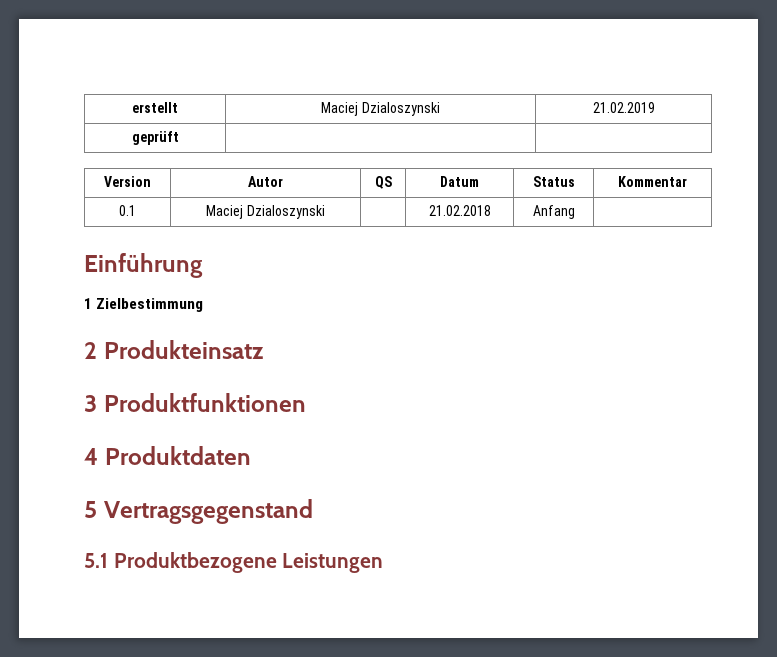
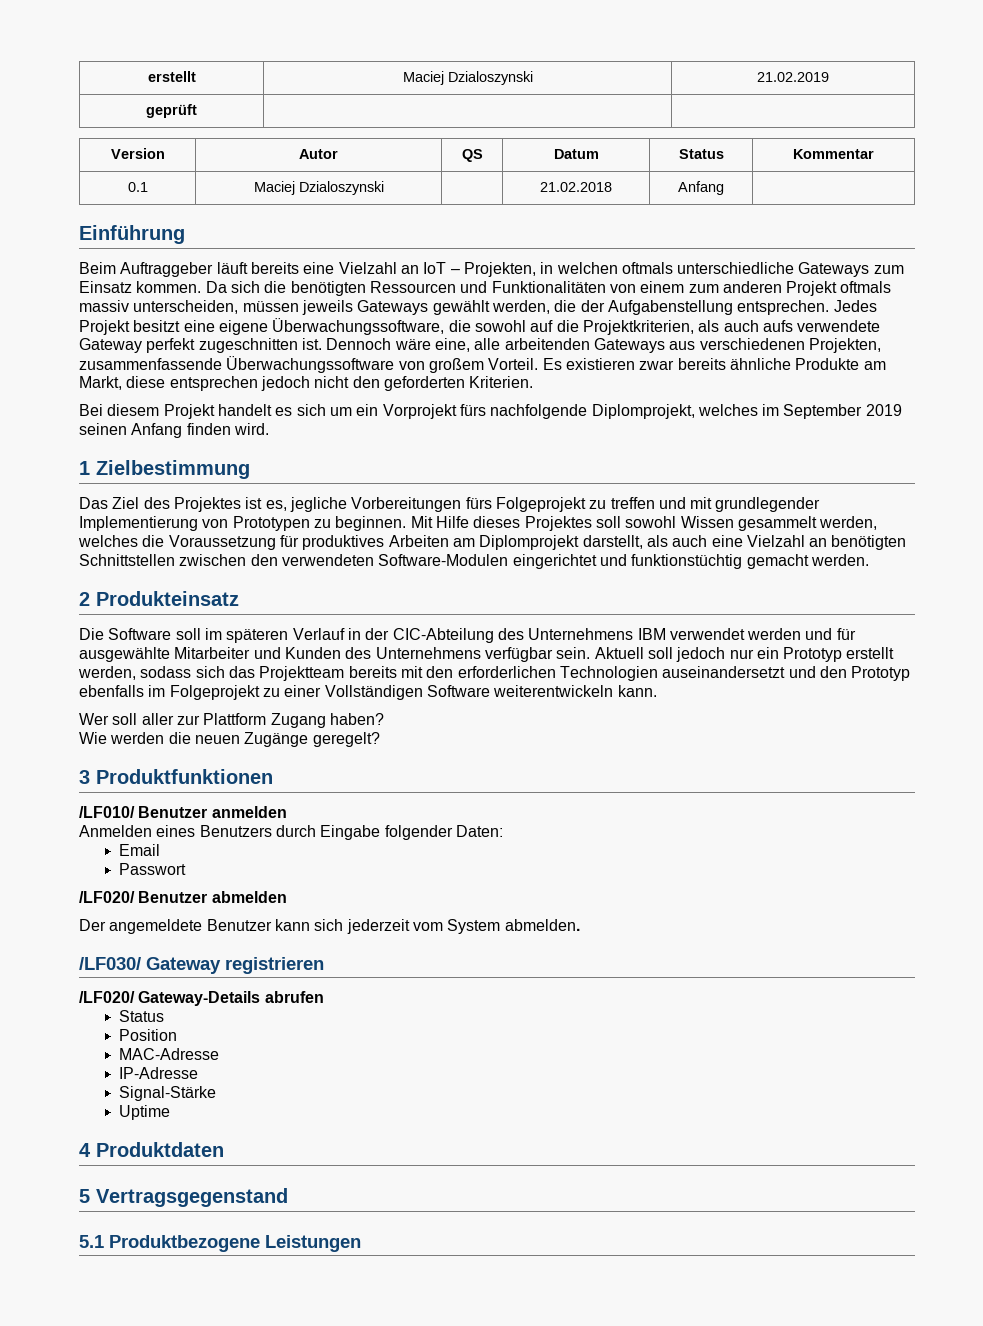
+ Beim Auftraggeber läuft bereits eine Vielzahl an IoT – Projekten, in welchen oftmals unterschiedliche Gateways zum Einsatz kommen. Da sich die benötigten Ressourcen und Funktionalitäten von einem zum anderen Projekt oftmals massiv unterscheiden, müssen jeweils Gateways gewählt werden, die der Aufgabenstellung entsprechen. Jedes Projekt besitzt eine eigene Überwachungssoftware, die sowohl auf die Projektkriterien, als auch aufs verwendete Gateway perfekt zugeschnitten ist. Dennoch wäre eine, alle arbeitenden Gateways aus verschiedenen Projekten, zusammenfassende Überwachungssoftware von großem Vorteil. Es existieren zwar bereits ähnliche Produkte am Markt, diese entsprechen jedoch nicht den geforderten Kriterien.
+ Bei diesem Projekt handelt es sich um ein Vorprojekt fürs nachfolgende Diplomprojekt, welches im September 2019 seinen Anfang finden wird.
  1 Zielbestimmung
+ Das Ziel des Projektes ist es, jegliche Vorbereitungen fürs Folgeprojekt zu treffen und mit grundlegender Implementierung von Prototypen zu beginnen. Mit Hilfe dieses Projektes soll sowohl Wissen gesammelt werden, welches die Voraussetzung für produktives Arbeiten am Diplomprojekt darstellt, als auch eine Vielzahl an benötigten Schnittstellen zwischen den verwendeten Software-Modulen eingerichtet und funktionstüchtig gemacht werden.
  2 Produkteinsatz
+ Die Software soll im späteren Verlauf in der CIC-Abteilung des Unternehmens IBM verwendet werden und für ausgewählte Mitarbeiter und Kunden des Unternehmens verfügbar sein. Aktuell soll jedoch nur ein Prototyp erstellt werden, sodass sich das Projektteam bereits mit den erforderlichen Technologien auseinandersetzt und den Prototyp ebenfalls im Folgeprojekt zu einer Vollständigen Software weiterentwickeln kann.
+ Wer soll aller zur Plattform Zugang haben?
+ Wie werden die neuen Zugänge geregelt?
  3 Produktfunktionen
+ /LF010/ Benutzer anmelden
+ Anmelden eines Benutzers durch Eingabe folgender Daten:
+ Email
+ Passwort
+ /LF020/ Benutzer abmelden
+ Der angemeldete Benutzer kann sich jederzeit vom System abmelden.
+ /LF030/ Gateway registrieren
+ /LF020/ Gateway-Details abrufen
+ Status
+ Position
+ MAC-Adresse
+ IP-Adresse
+ Signal-Stärke
+ Uptime

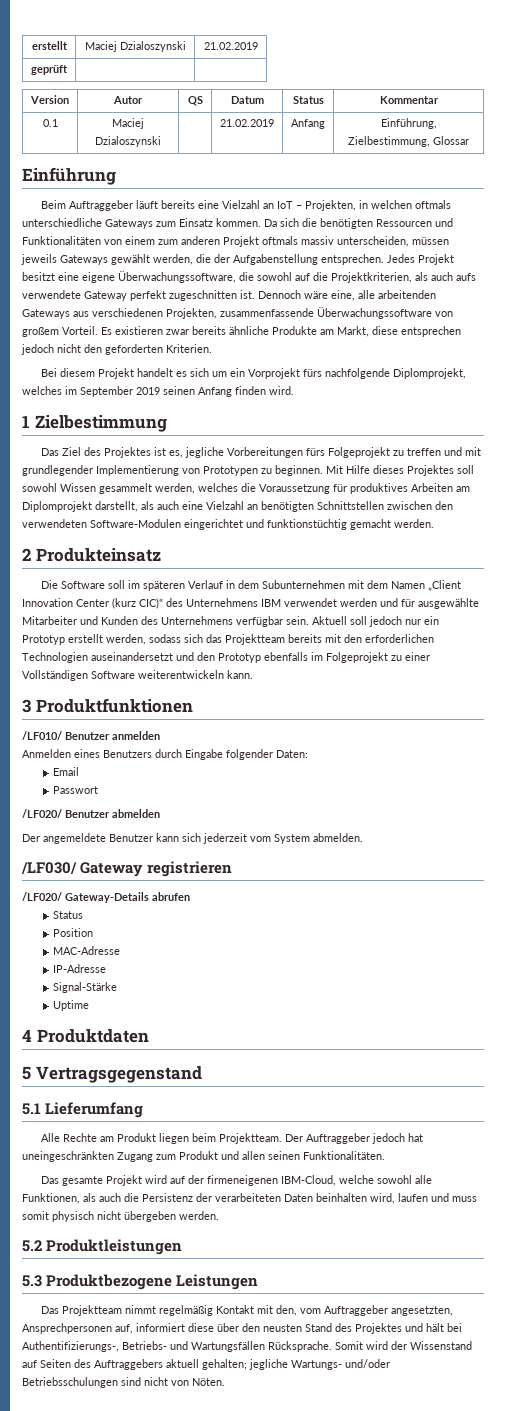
- 0.1 | Maciej Dzialoszynski | | 21.02.2018 | Anfang |
+ 0.1 | Maciej Dzialoszynski | | 21.02.2019 | Anfang | Einführung, Zielbestimmung, Glossar
- Die Software soll im späteren Verlauf in der CIC-Abteilung des Unternehmens IBM verwendet werden und für ausgewählte Mitarbeiter und Kunden des Unternehmens verfügbar sein.
+ Die Software soll im späteren Verlauf in dem Subunternehmen mit dem Namen „Client Innovation Center (kurz CIC)“ des Unternehmens IBM verwendet werden und für ausgewählte Mitarbeiter und Kunden des Unternehmens verfügbar sein.
- Wer soll aller zur Plattform Zugang haben?
- Wie werden die neuen Zugänge geregelt?
- 5.1 Produktbezogene Leistungen
+ 5.1 Lieferumfang
+ Alle Rechte am Produkt liegen beim Projektteam. Der Auftraggeber jedoch hat uneingeschränkten Zugang zum Produkt und allen seinen Funktionalitäten.
+ Das gesamte Projekt wird auf der firmeneigenen IBM-Cloud, welche sowohl alle Funktionen, als auch die Persistenz der verarbeiteten Daten beinhalten wird, laufen und muss somit physisch nicht übergeben werden.
+ 5.2 Produktleistungen
+ 5.3 Produktbezogene Leistungen
+ Das Projektteam nimmt regelmäßig Kontakt mit den, vom Auftraggeber angesetzten, Ansprechpersonen auf, informiert diese über den neusten Stand des Projektes und hält bei Authentifizierungs-, Betriebs- und Wartungsfällen Rücksprache. Somit wird der Wissenstand auf Seiten des Auftraggebers aktuell gehalten; jegliche Wartungs- und/oder Betriebsschulungen sind nicht von Nöten.

